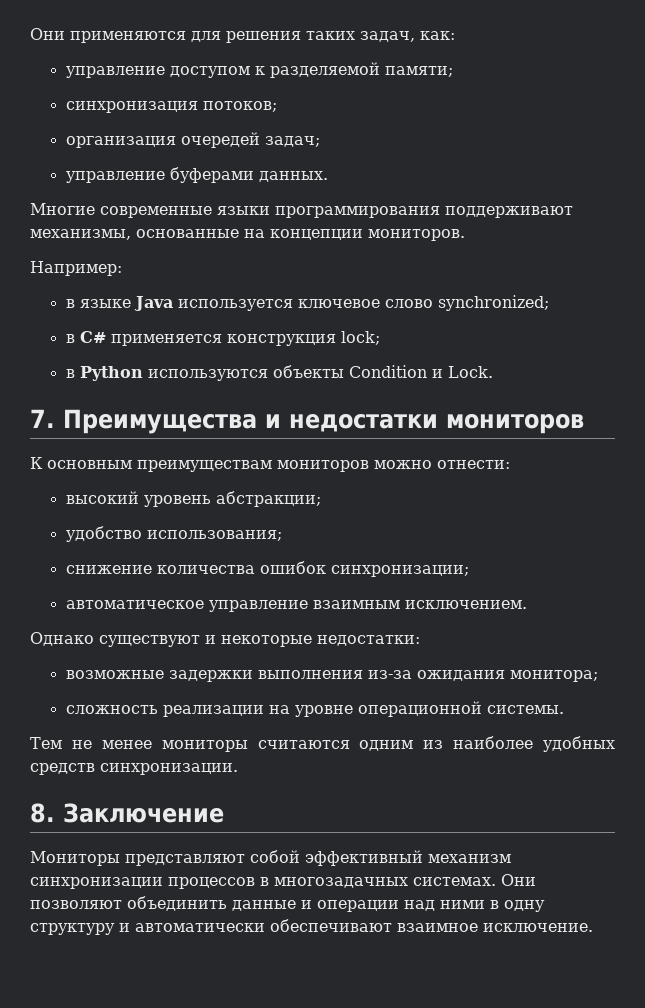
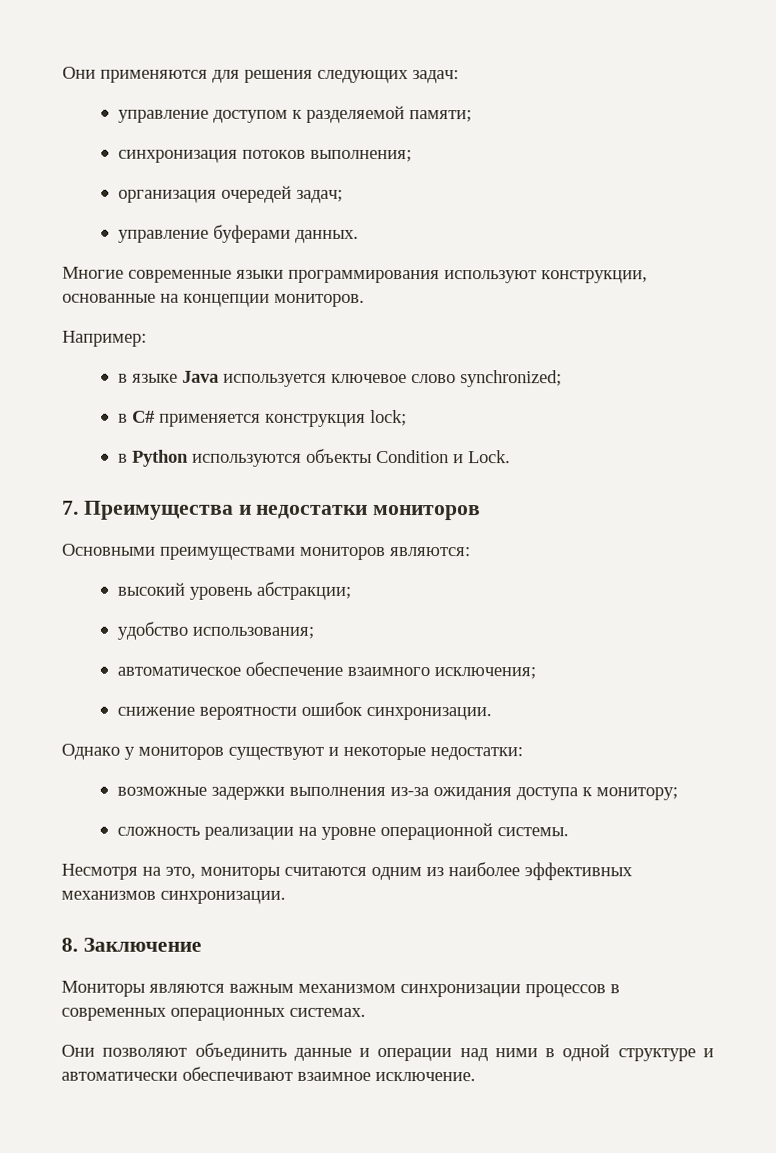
- Они применяются для решения таких задач, как:
+ Они применяются для решения следующих задач:
- синхронизация потоков;
+ синхронизация потоков выполнения;
- Многие современные языки программирования поддерживают механизмы, основанные на концепции мониторов.
+ Многие современные языки программирования используют конструкции, основанные на концепции мониторов.
- К основным преимуществам мониторов можно отнести:
+ Основными преимуществами мониторов являются:
- снижение количества ошибок синхронизации;
- автоматическое управление взаимным исключением.
+ автоматическое обеспечение взаимного исключения;
+ снижение вероятности ошибок синхронизации.
- Однако существуют и некоторые недостатки:
+ Однако у мониторов существуют и некоторые недостатки:
- возможные задержки выполнения из-за ожидания монитора;
+ возможные задержки выполнения из-за ожидания доступа к монитору;
- Тем не менее мониторы считаются одним из наиболее удобных средств синхронизации.
+ Несмотря на это, мониторы считаются одним из наиболее эффективных механизмов синхронизации.
- Мониторы представляют собой эффективный механизм синхронизации процессов в многозадачных системах. Они позволяют объединить данные и операции над ними в одну структуру и автоматически обеспечивают взаимное исключение.
+ Мониторы являются важным механизмом синхронизации процессов в современных операционных системах.
+ Они позволяют объединить данные и операции над ними в одной структуре и автоматически обеспечивают взаимное исключение.

